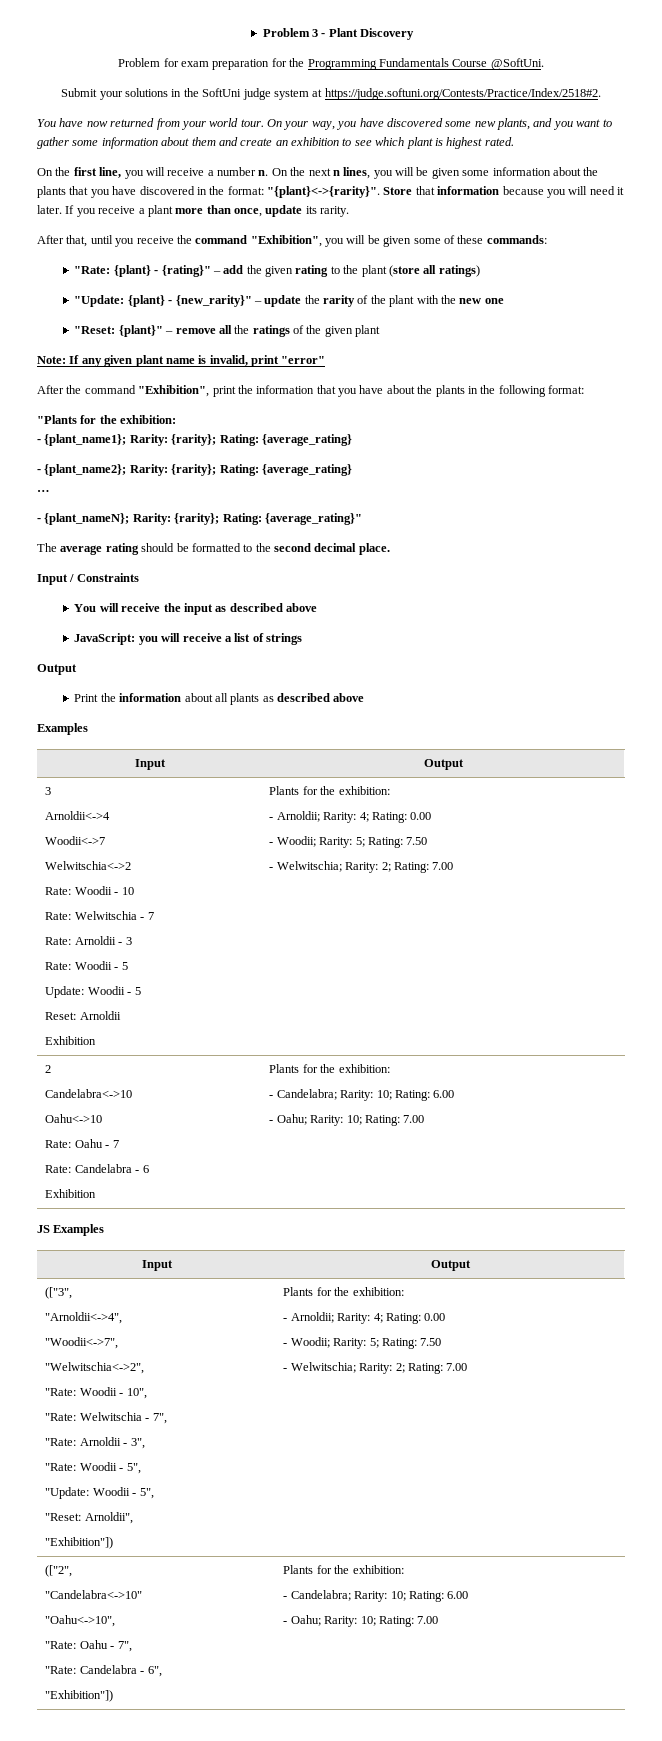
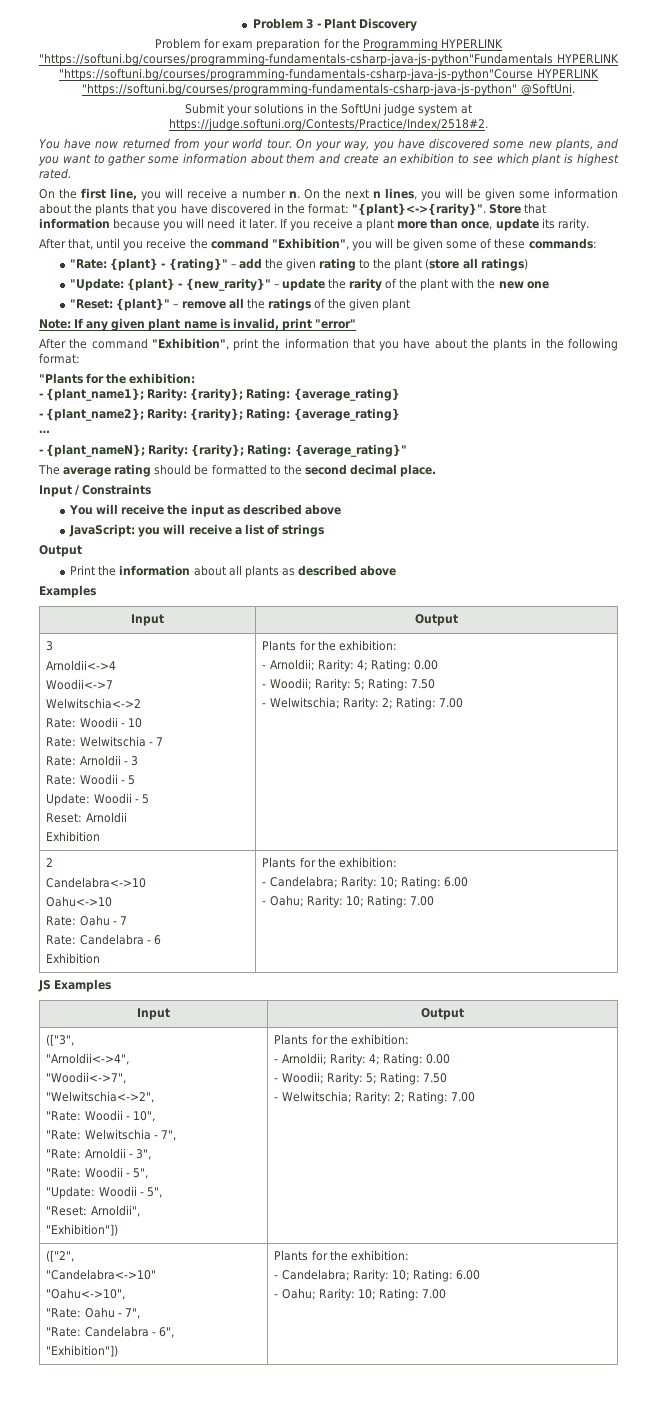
- Problem for exam preparation for the Programming Fundamentals Course @SoftUni.
+ Problem for exam preparation for the Programming HYPERLINK "https://softuni.bg/courses/programming-fundamentals-csharp-java-js-python"Fundamentals HYPERLINK "https://softuni.bg/courses/programming-fundamentals-csharp-java-js-python"Course HYPERLINK "https://softuni.bg/courses/programming-fundamentals-csharp-java-js-python" @SoftUni.

